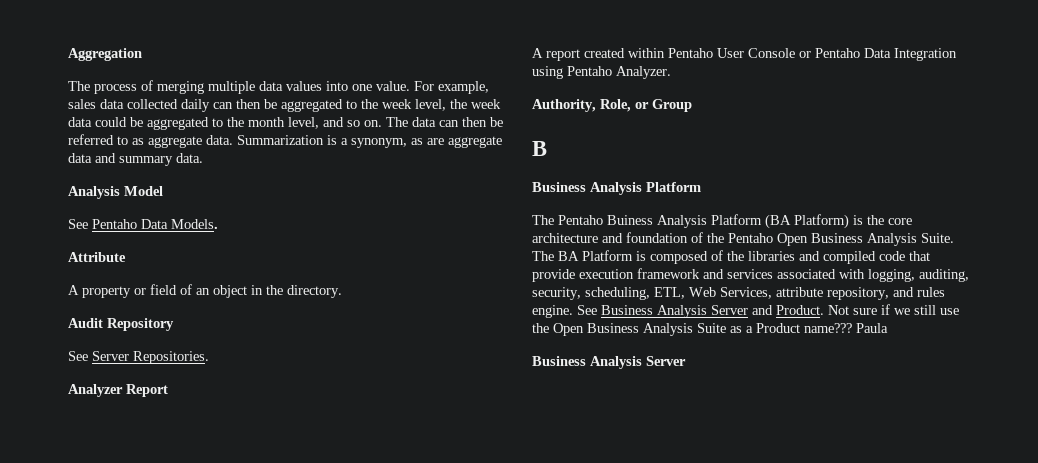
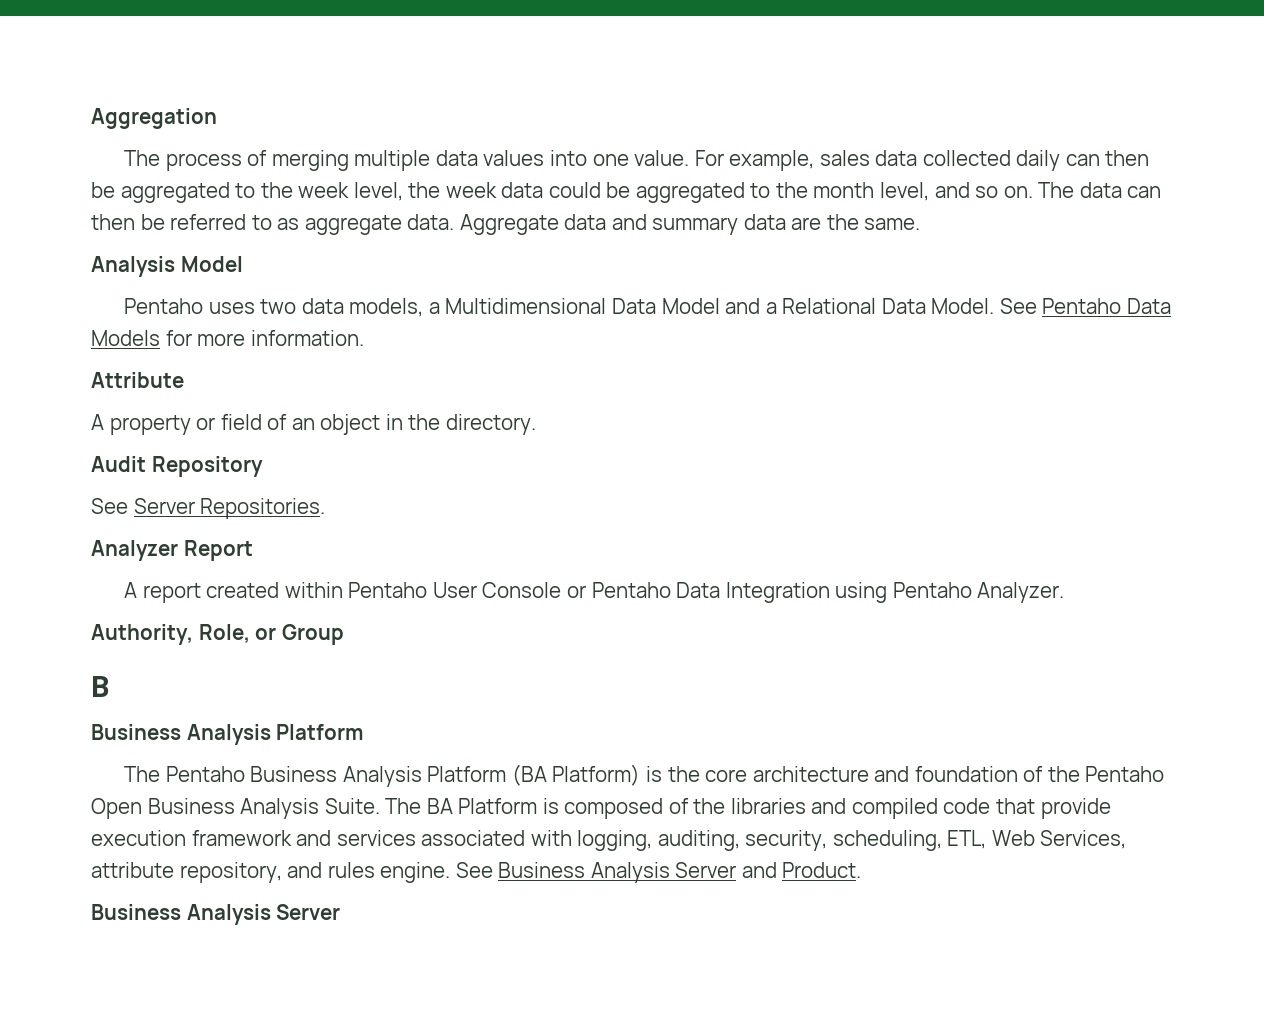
- Summarization is a synonym, as are aggregate data and summary data.
+ Aggregate data and summary data are the same.
  Analysis Model
- See Pentaho Data Models.
+ Pentaho uses two data models, a Multidimensional Data Model and a Relational Data Model. See Pentaho Data Models for more information.
- The Pentaho Buiness Analysis Platform (BA Platform) is the core architecture and foundation of the Pentaho Open Business Analysis Suite.
+ The Pentaho Business Analysis Platform (BA Platform) is the core architecture and foundation of the Pentaho Open Business Analysis Suite.
- Not sure if we still use the Open Business Analysis Suite as a Product name??? Paula

